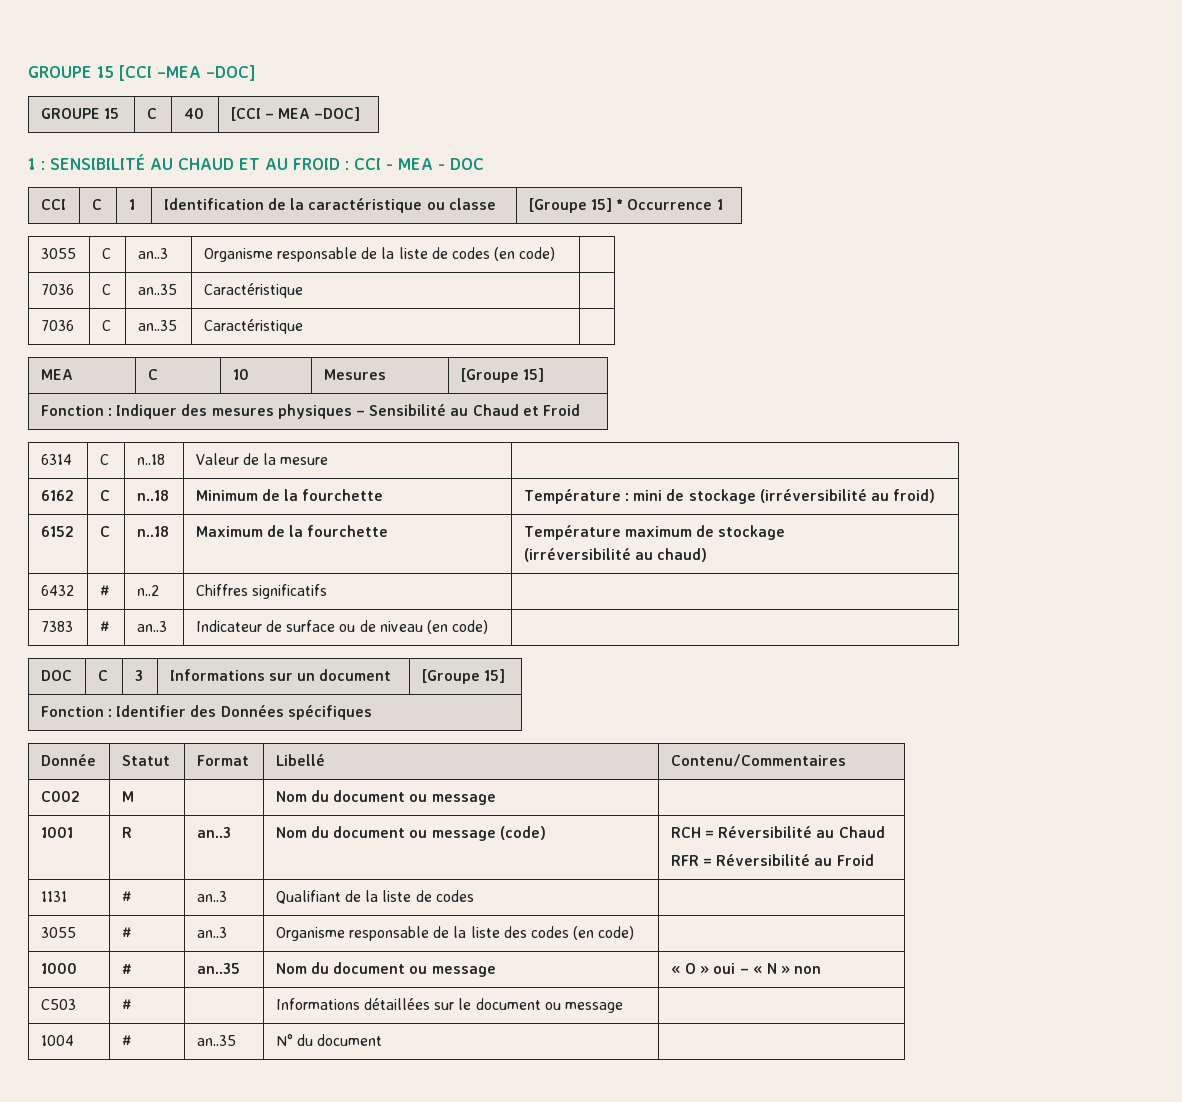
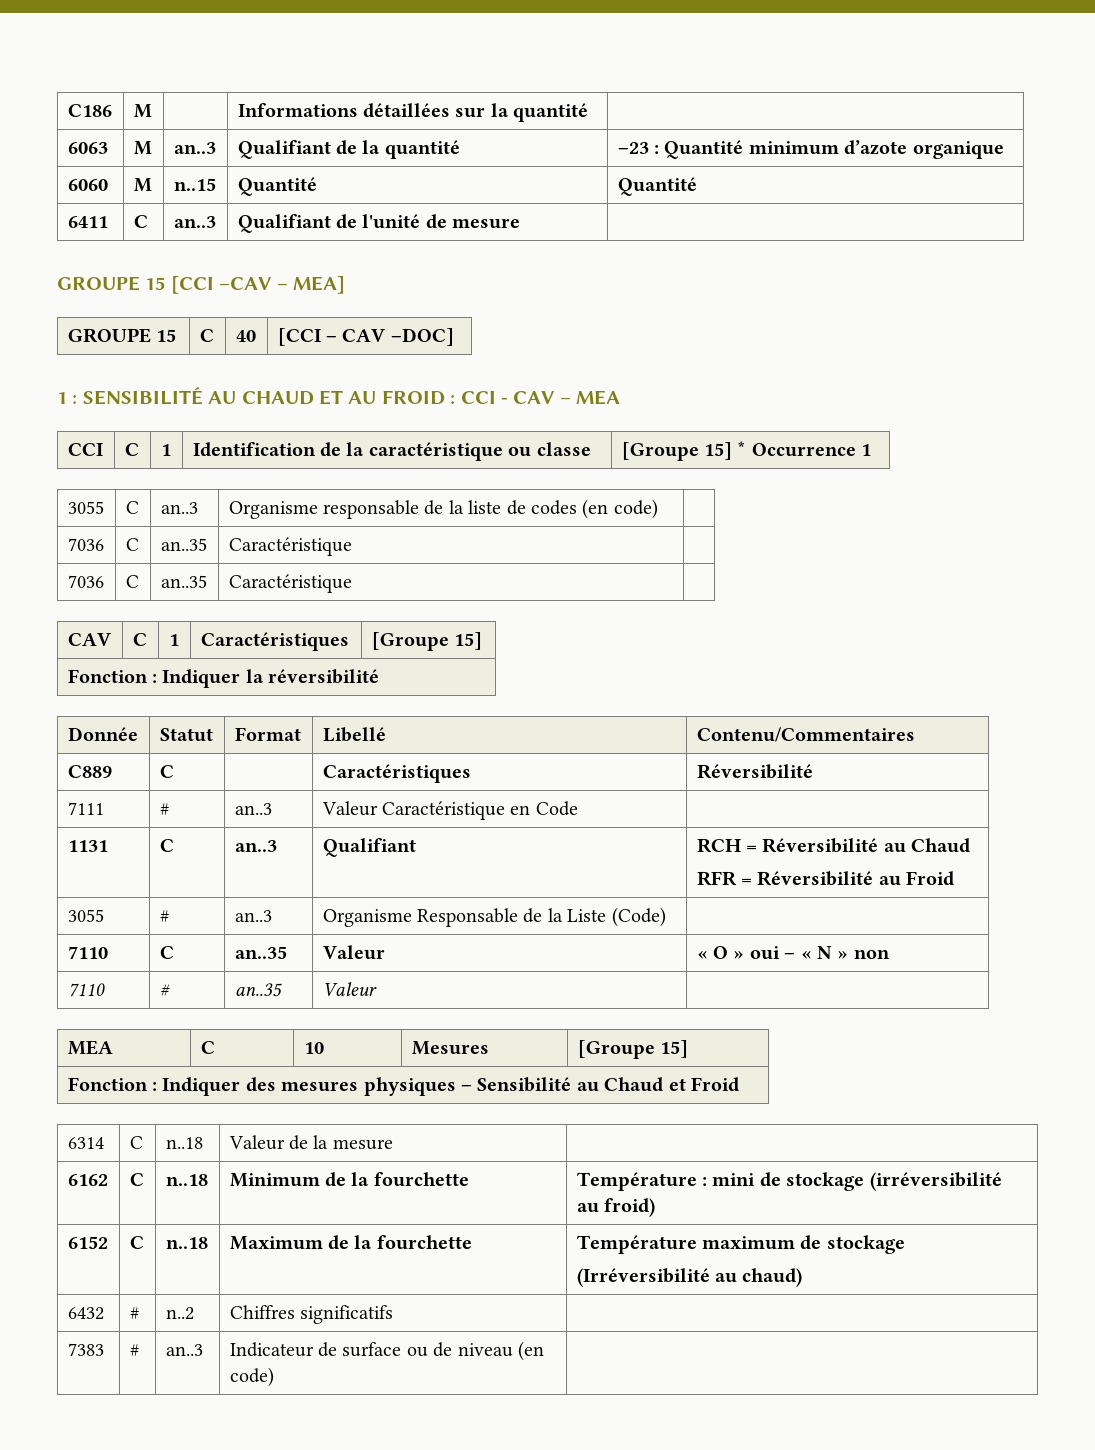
- GROUPE 15 [CCI –MEA –DOC]
+ C186 | M | | Informations détaillées sur la quantité |
+ 6063 | M | an..3 | Qualifiant de la quantité | –23 : Quantité minimum d’azote organique
+ 6060 | M | n..15 | Quantité | Quantité
+ 6411 | C | an..3 | Qualifiant de l'unité de mesure |
+ GROUPE 15 [CCI –CAV – MEA]
- GROUPE 15 | C | 40 | [CCI – MEA –DOC]
+ GROUPE 15 | C | 40 | [CCI – CAV –DOC]
- 1 : SENSIBILITÉ AU CHAUD ET AU FROID : CCI - MEA - DOC
+ 1 : SENSIBILITÉ AU CHAUD ET AU FROID : CCI - CAV – MEA
+ CAV | C | 1 | Caractéristiques | [Groupe 15]
+ Fonction : Indiquer la réversibilité
+ Donnée | Statut | Format | Libellé | Contenu/Commentaires
+ C889 | C | | Caractéristiques | Réversibilité
+ 7111 | # | an..3 | Valeur Caractéristique en Code |
+ 1131 | C | an..3 | Qualifiant | RCH = Réversibilité au Chaud
+ RFR = Réversibilité au Froid
+ 3055 | # | an..3 | Organisme Responsable de la Liste (Code) |
+ 7110 | C | an..35 | Valeur | « O » oui – « N » non
+ 7110 | # | an..35 | Valeur |
  6152 | C | n..18 | Maximum de la fourchette | Température maximum de stockage
- (irréversibilité au chaud)
+ (Irréversibilité au chaud)
- DOC | C | 3 | Informations sur un document | [Groupe 15]
- Fonction : Identifier des Données spécifiques
- Donnée | Statut | Format | Libellé | Contenu/Commentaires
- C002 | M | | Nom du document ou message |
- 1001 | R | an..3 | Nom du document ou message (code) | RCH = Réversibilité au Chaud
- RFR = Réversibilité au Froid
- 1131 | # | an..3 | Qualifiant de la liste de codes |
- 3055 | # | an..3 | Organisme responsable de la liste des codes (en code) |
- 1000 | # | an..35 | Nom du document ou message | « O » oui – « N » non
- C503 | # | | Informations détaillées sur le document ou message |
- 1004 | # | an..35 | N° du document |

